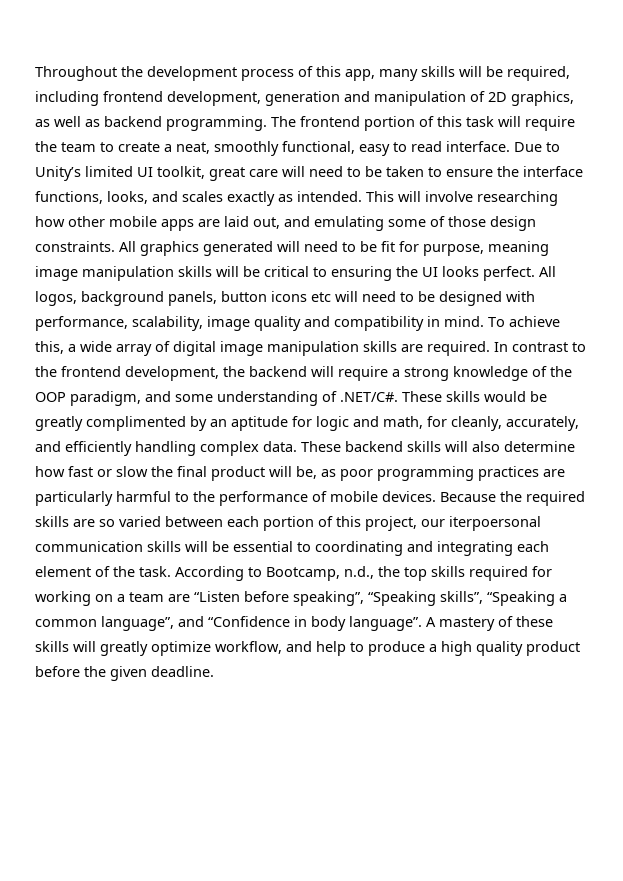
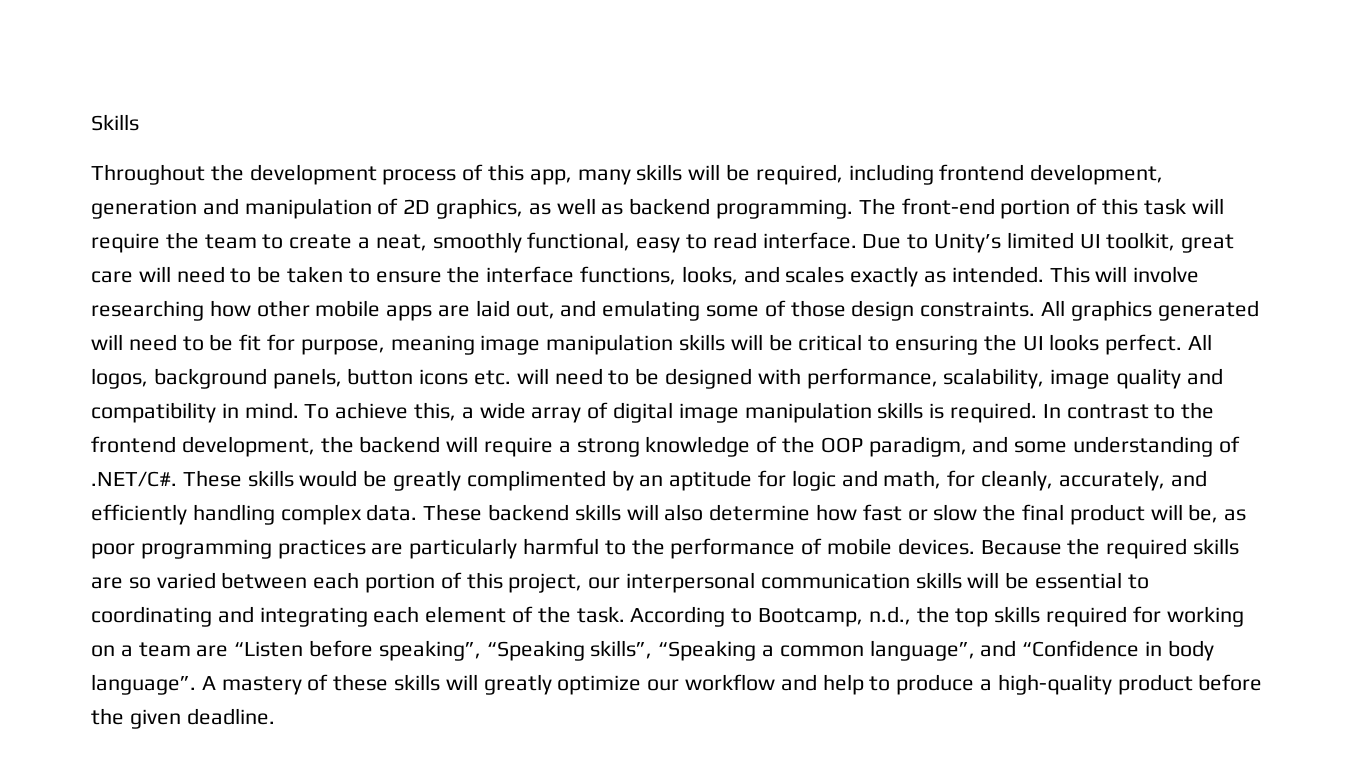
+ Skills
- The frontend portion of this task will require the team to create a neat, smoothly functional, easy to read interface.
+ The front-end portion of this task will require the team to create a neat, smoothly functional, easy to read interface.
- All logos, background panels, button icons etc will need to be designed with performance, scalability, image quality and compatibility in mind.
+ All logos, background panels, button icons etc. will need to be designed with performance, scalability, image quality and compatibility in mind.
- To achieve this, a wide array of digital image manipulation skills are required.
+ To achieve this, a wide array of digital image manipulation skills is required.
- Because the required skills are so varied between each portion of this project, our iterpoersonal communication skills will be essential to coordinating and integrating each element of the task.
+ Because the required skills are so varied between each portion of this project, our interpersonal communication skills will be essential to coordinating and integrating each element of the task.
- A mastery of these skills will greatly optimize workflow, and help to produce a high quality product before the given deadline.
+ A mastery of these skills will greatly optimize our workflow and help to produce a high-quality product before the given deadline.

